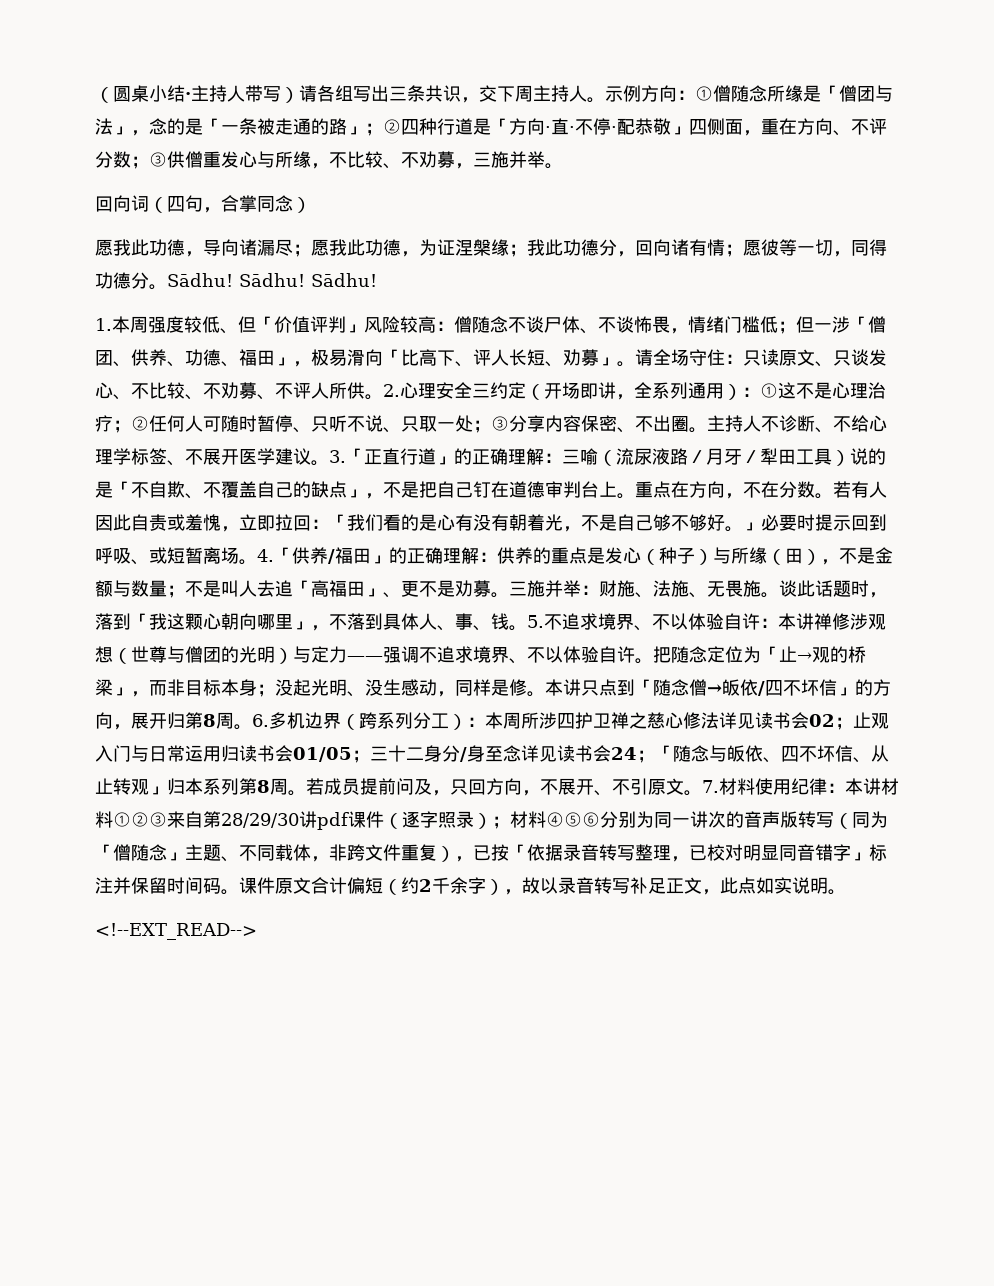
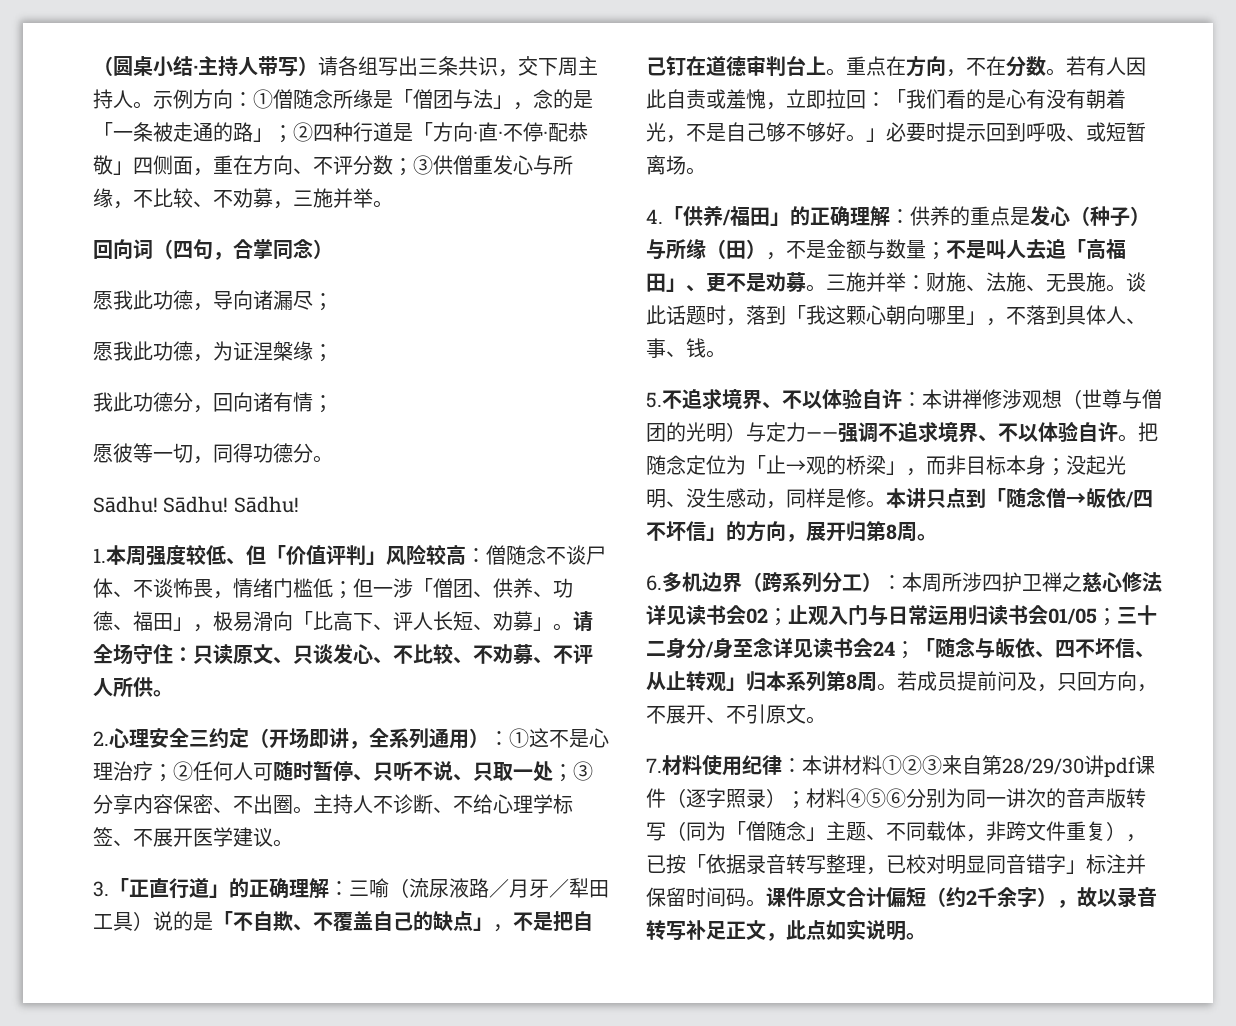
- 愿我此功德，导向诸漏尽；愿我此功德，为证涅槃缘；我此功德分，回向诸有情；愿彼等一切，同得功德分。Sādhu!
+ 愿我此功德，导向诸漏尽；
+ 愿我此功德，为证涅槃缘；
+ 我此功德分，回向诸有情；
+ 愿彼等一切，同得功德分。
+ Sādhu!
- 请全场守住：只读原文、只谈发心、不比较、不劝募、不评人所供。2.心理安全三约定（开场即讲，全系列通用）：①这不是心理治疗；②任何人可随时暂停、只听不说、只取一处；③分享内容保密、不出圈。
+ 请全场守住：只读原文、只谈发心、不比较、不劝募、不评人所供。
+ 2.心理安全三约定（开场即讲，全系列通用）：①这不是心理治疗；②任何人可随时暂停、只听不说、只取一处；③分享内容保密、不出圈。
- 主持人不诊断、不给心理学标签、不展开医学建议。3.「正直行道」的正确理解：三喻（流尿液路／月牙／犁田工具）说的是「不自欺、不覆盖自己的缺点」，不是把自己钉在道德审判台上。
+ 主持人不诊断、不给心理学标签、不展开医学建议。
+ 3.「正直行道」的正确理解：三喻（流尿液路／月牙／犁田工具）说的是「不自欺、不覆盖自己的缺点」，不是把自己钉在道德审判台上。
- 若有人因此自责或羞愧，立即拉回：「我们看的是心有没有朝着光，不是自己够不够好。」必要时提示回到呼吸、或短暂离场。4.「供养/福田」的正确理解：供养的重点是发心（种子）与所缘（田），不是金额与数量；不是叫人去追「高福田」、更不是劝募。
+ 若有人因此自责或羞愧，立即拉回：「我们看的是心有没有朝着光，不是自己够不够好。」必要时提示回到呼吸、或短暂离场。
+ 4.「供养/福田」的正确理解：供养的重点是发心（种子）与所缘（田），不是金额与数量；不是叫人去追「高福田」、更不是劝募。
- 谈此话题时，落到「我这颗心朝向哪里」，不落到具体人、事、钱。5.不追求境界、不以体验自许：本讲禅修涉观想（世尊与僧团的光明）与定力——强调不追求境界、不以体验自许。
+ 谈此话题时，落到「我这颗心朝向哪里」，不落到具体人、事、钱。
+ 5.不追求境界、不以体验自许：本讲禅修涉观想（世尊与僧团的光明）与定力——强调不追求境界、不以体验自许。
- 本讲只点到「随念僧→皈依/四不坏信」的方向，展开归第8周。6.多机边界（跨系列分工）：
+ 本讲只点到「随念僧→皈依/四不坏信」的方向，展开归第8周。
+ 6.多机边界（跨系列分工）：
- 若成员提前问及，只回方向，不展开、不引原文。7.材料使用纪律：
+ 若成员提前问及，只回方向，不展开、不引原文。
+ 7.材料使用纪律：
- <!--EXT_READ-->

